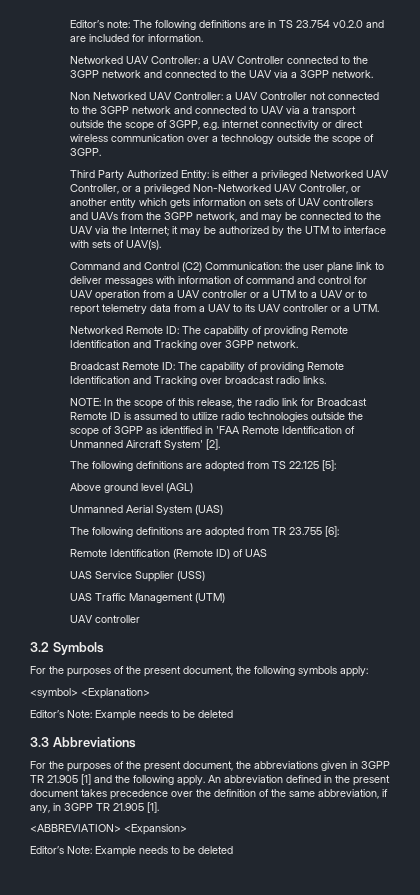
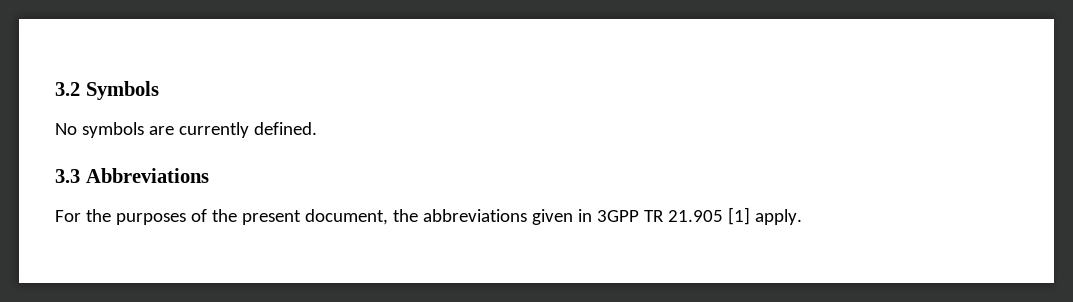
- Editor’s note: The following definitions are in TS 23.754 v0.2.0 and are included for information.
- Networked UAV Controller: a UAV Controller connected to the 3GPP network and connected to the UAV via a 3GPP network.
- Non Networked UAV Controller: a UAV Controller not connected to the 3GPP network and connected to UAV via a transport outside the scope of 3GPP, e.g. internet connectivity or direct wireless communication over a technology outside the scope of 3GPP.
- Third Party Authorized Entity: is either a privileged Networked UAV Controller, or a privileged Non-Networked UAV Controller, or another entity which gets information on sets of UAV controllers and UAVs from the 3GPP network, and may be connected to the UAV via the Internet; it may be authorized by the UTM to interface with sets of UAV(s).
- Command and Control (C2) Communication: the user plane link to deliver messages with information of command and control for UAV operation from a UAV controller or a UTM to a UAV or to report telemetry data from a UAV to its UAV controller or a UTM.
- Networked Remote ID: The capability of providing Remote Identification and Tracking over 3GPP network.
- Broadcast Remote ID: The capability of providing Remote Identification and Tracking over broadcast radio links.
- NOTE: In the scope of this release, the radio link for Broadcast Remote ID is assumed to utilize radio technologies outside the scope of 3GPP as identified in 'FAA Remote Identification of Unmanned Aircraft System' [2].
- The following definitions are adopted from TS 22.125 [5]:
- Above ground level (AGL)
- Unmanned Aerial System (UAS)
- The following definitions are adopted from TR 23.755 [6]:
- Remote Identification (Remote ID) of UAS
- UAS Service Supplier (USS)
- UAS Traffic Management (UTM)
- UAV controller
  3.2 Symbols
- For the purposes of the present document, the following symbols apply:
- <symbol> <Explanation>
- Editor’s Note: Example needs to be deleted
+ No symbols are currently defined.
- For the purposes of the present document, the abbreviations given in 3GPP TR 21.905 [1] and the following apply. An abbreviation defined in the present document takes precedence over the definition of the same abbreviation, if any, in 3GPP TR 21.905 [1].
- <ABBREVIATION> <Expansion>
- Editor’s Note: Example needs to be deleted
+ For the purposes of the present document, the abbreviations given in 3GPP TR 21.905 [1] apply.

